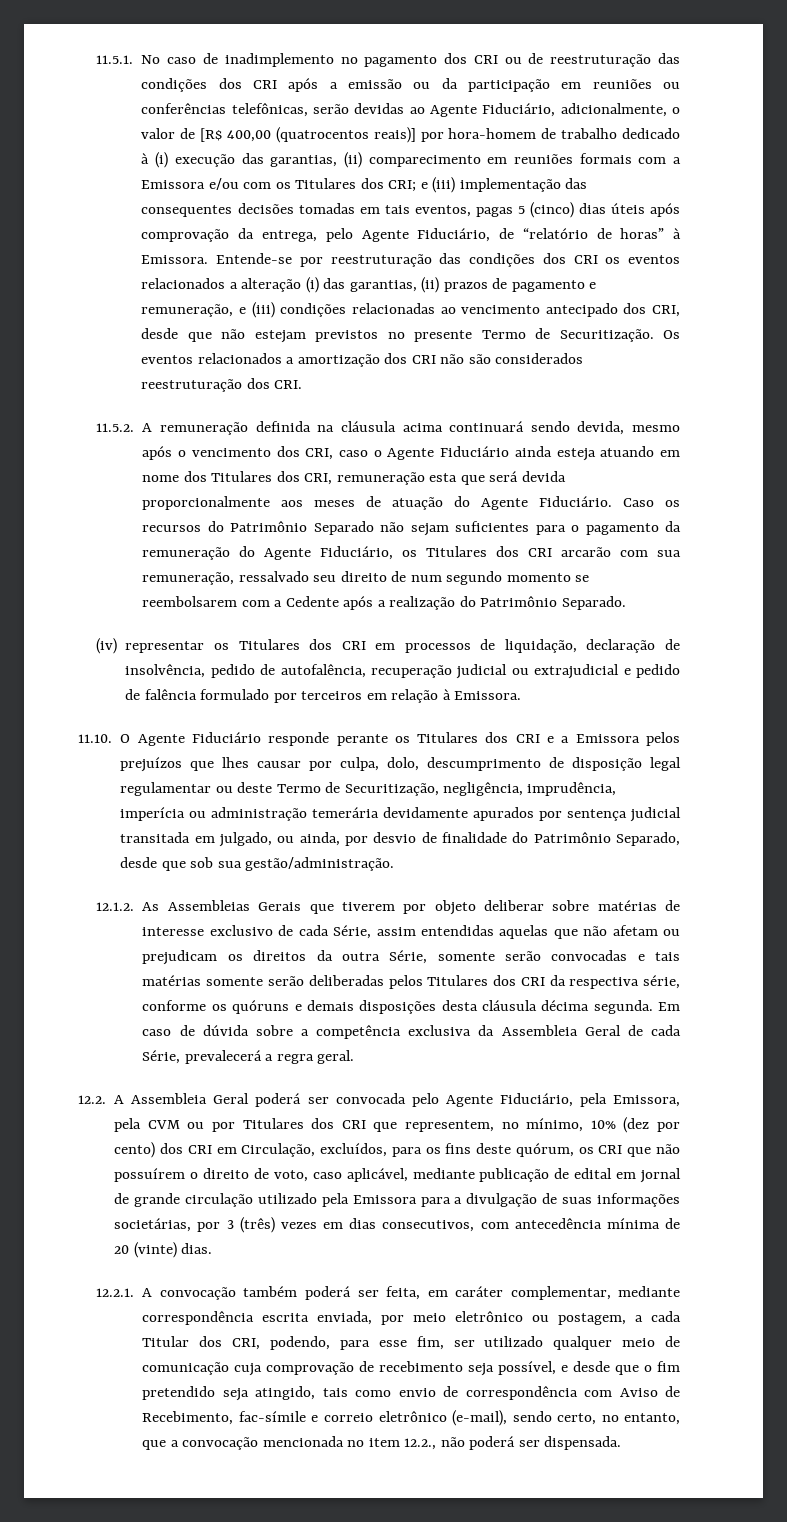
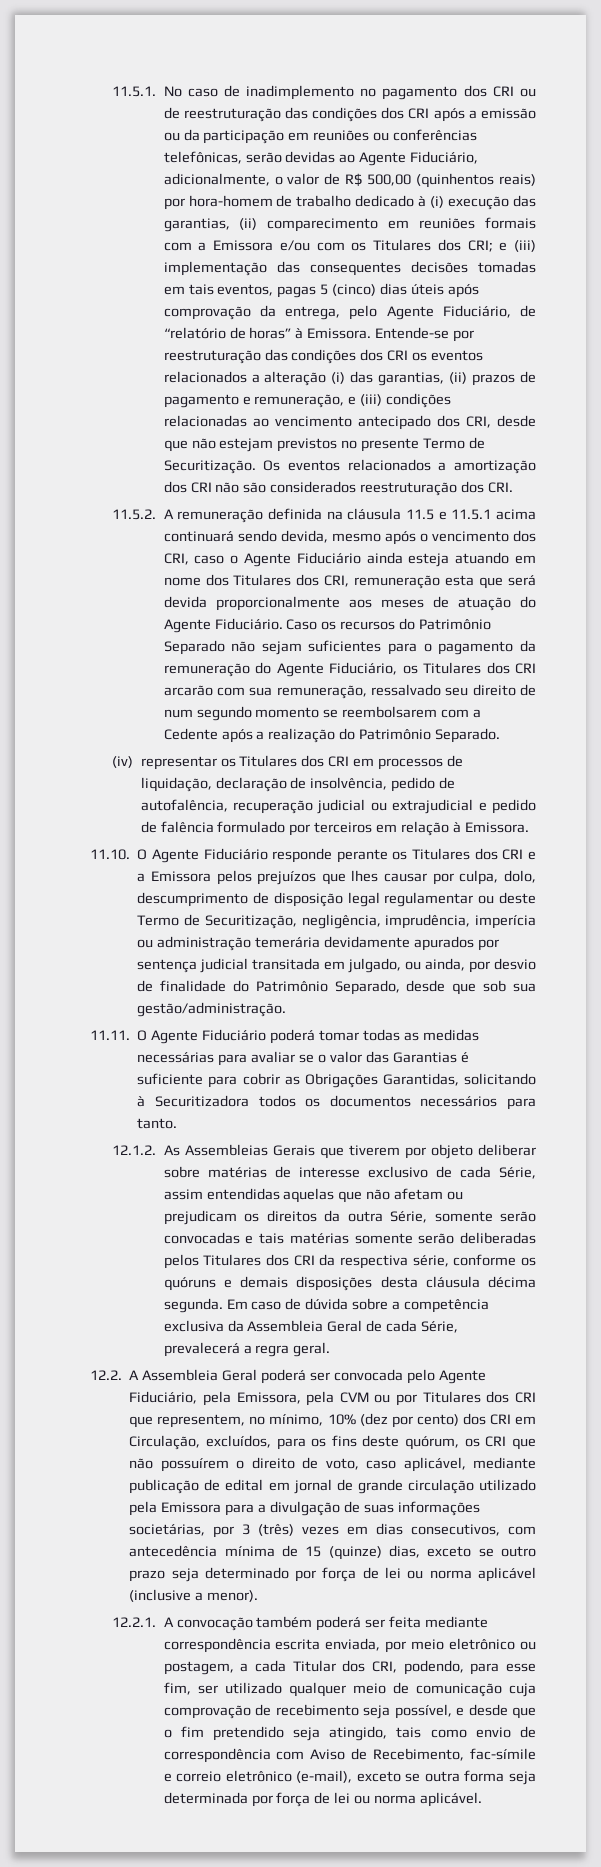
- 11.5.1. No caso de inadimplemento no pagamento dos CRI ou de reestruturação das condições dos CRI após a emissão ou da participação em reuniões ou conferências telefônicas, serão devidas ao Agente Fiduciário, adicionalmente, o valor de [R$ 400,00 (quatrocentos reais)] por hora-homem de trabalho dedicado à (i) execução das garantias, (ii) comparecimento em reuniões formais com a Emissora e/ou com os Titulares dos CRI;
+ 11.5.1. No caso de inadimplemento no pagamento dos CRI ou de reestruturação das condições dos CRI após a emissão ou da participação em reuniões ou conferências telefônicas, serão devidas ao Agente Fiduciário, adicionalmente, o valor de R$ 500,00 (quinhentos reais) por hora-homem de trabalho dedicado à (i) execução das garantias, (ii) comparecimento em reuniões formais com a Emissora e/ou com os Titulares dos CRI;
- 11.5.2. A remuneração definida na cláusula acima continuará sendo devida, mesmo após o vencimento dos CRI, caso o Agente Fiduciário ainda esteja atuando em nome dos Titulares dos CRI, remuneração esta que será devida proporcionalmente aos meses de atuação do Agente Fiduciário.
+ 11.5.2. A remuneração definida na cláusula 11.5 e 11.5.1 acima continuará sendo devida, mesmo após o vencimento dos CRI, caso o Agente Fiduciário ainda esteja atuando em nome dos Titulares dos CRI, remuneração esta que será devida proporcionalmente aos meses de atuação do Agente Fiduciário.
+ 11.11. O Agente Fiduciário poderá tomar todas as medidas necessárias para avaliar se o valor das Garantias é suficiente para cobrir as Obrigações Garantidas, solicitando à Securitizadora todos os documentos necessários para tanto.
- 12.2. A Assembleia Geral poderá ser convocada pelo Agente Fiduciário, pela Emissora, pela CVM ou por Titulares dos CRI que representem, no mínimo, 10% (dez por cento) dos CRI em Circulação, excluídos, para os fins deste quórum, os CRI que não possuírem o direito de voto, caso aplicável, mediante publicação de edital em jornal de grande circulação utilizado pela Emissora para a divulgação de suas informações societárias, por 3 (três) vezes em dias consecutivos, com antecedência mínima de 20 (vinte) dias.
+ 12.2. A Assembleia Geral poderá ser convocada pelo Agente Fiduciário, pela Emissora, pela CVM ou por Titulares dos CRI que representem, no mínimo, 10% (dez por cento) dos CRI em Circulação, excluídos, para os fins deste quórum, os CRI que não possuírem o direito de voto, caso aplicável, mediante publicação de edital em jornal de grande circulação utilizado pela Emissora para a divulgação de suas informações societárias, por 3 (três) vezes em dias consecutivos, com antecedência mínima de 15 (quinze) dias, exceto se outro prazo seja determinado por força de lei ou norma aplicável (inclusive a menor).
- 12.2.1. A convocação também poderá ser feita, em caráter complementar, mediante correspondência escrita enviada, por meio eletrônico ou postagem, a cada Titular dos CRI, podendo, para esse fim, ser utilizado qualquer meio de comunicação cuja comprovação de recebimento seja possível, e desde que o fim pretendido seja atingido, tais como envio de correspondência com Aviso de Recebimento, fac-símile e correio eletrônico (e-mail), sendo certo, no entanto, que a convocação mencionada no item 12.2., não poderá ser dispensada.
+ 12.2.1. A convocação também poderá ser feita mediante correspondência escrita enviada, por meio eletrônico ou postagem, a cada Titular dos CRI, podendo, para esse fim, ser utilizado qualquer meio de comunicação cuja comprovação de recebimento seja possível, e desde que o fim pretendido seja atingido, tais como envio de correspondência com Aviso de Recebimento, fac-símile e correio eletrônico (e-mail), exceto se outra forma seja determinada por força de lei ou norma aplicável.

